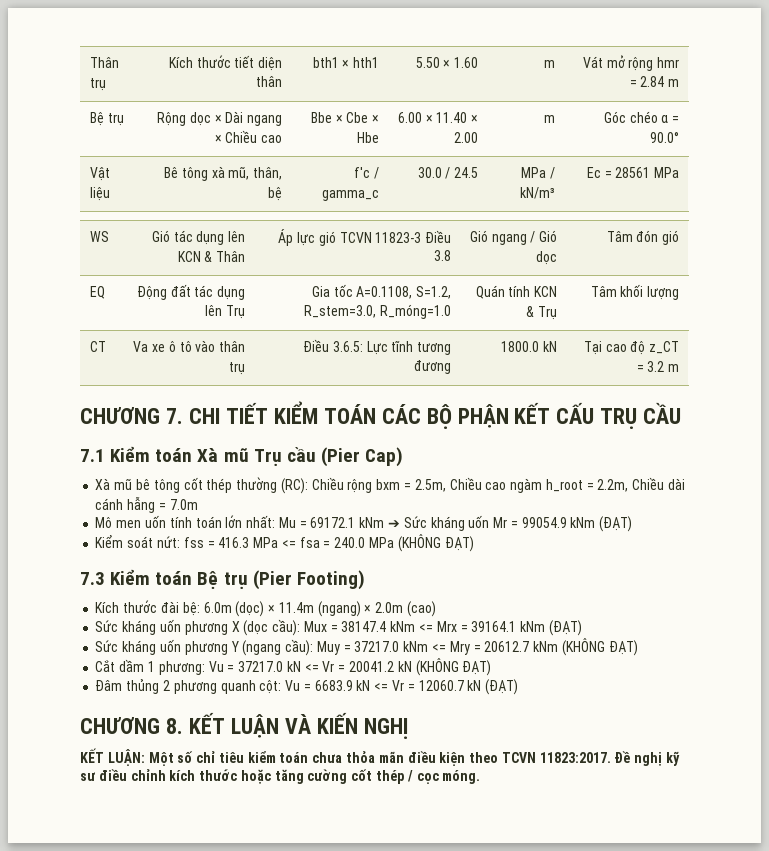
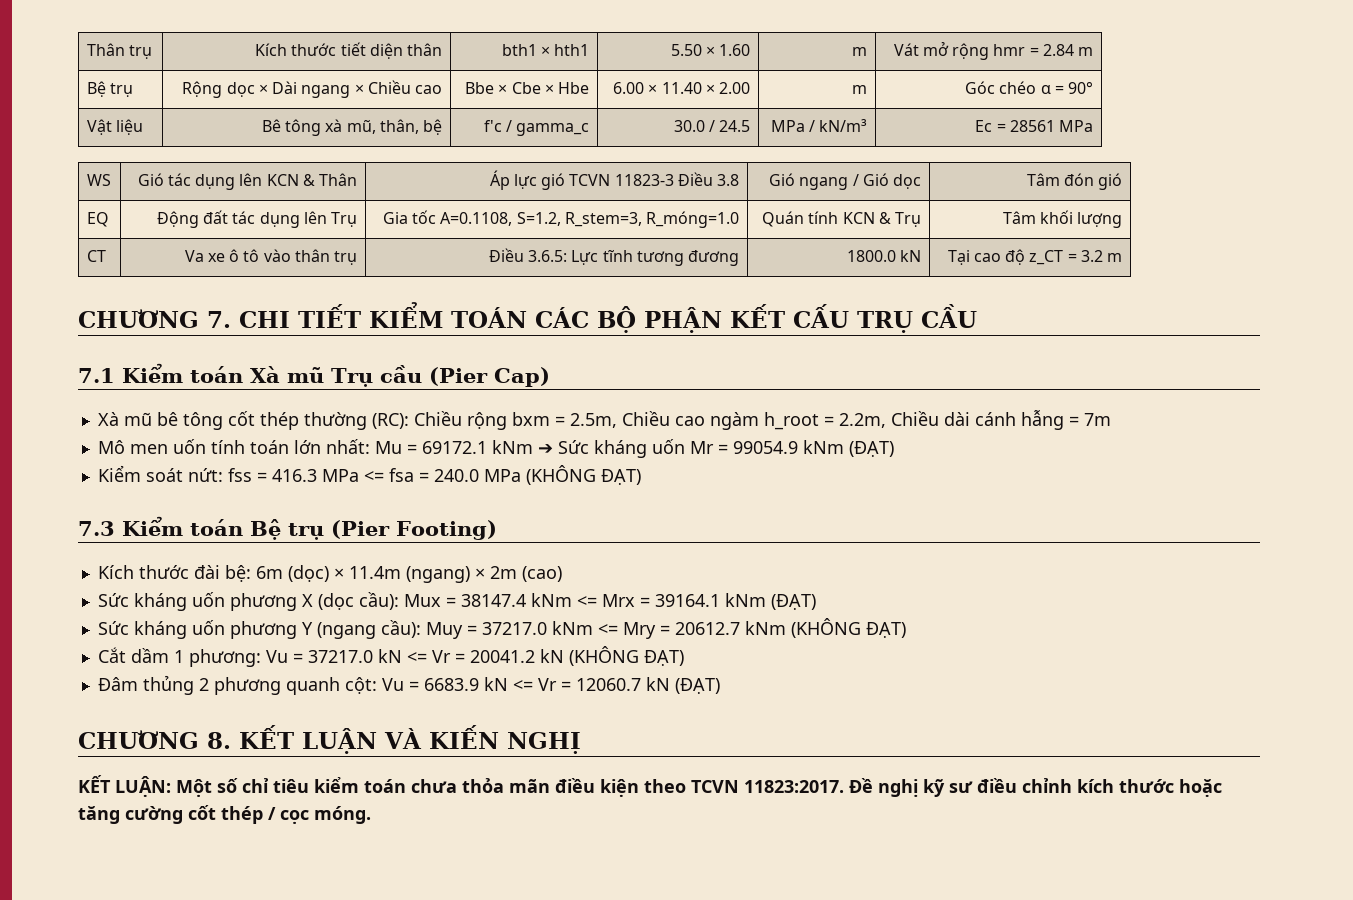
- Bệ trụ | Rộng dọc × Dài ngang × Chiều cao | Bbe × Cbe × Hbe | 6.00 × 11.40 × 2.00 | m | Góc chéo α = 90.0°
+ Bệ trụ | Rộng dọc × Dài ngang × Chiều cao | Bbe × Cbe × Hbe | 6.00 × 11.40 × 2.00 | m | Góc chéo α = 90°
- EQ | Động đất tác dụng lên Trụ | Gia tốc A=0.1108, S=1.2, R_stem=3.0, R_móng=1.0 | Quán tính KCN & Trụ | Tâm khối lượng
+ EQ | Động đất tác dụng lên Trụ | Gia tốc A=0.1108, S=1.2, R_stem=3, R_móng=1.0 | Quán tính KCN & Trụ | Tâm khối lượng
- Xà mũ bê tông cốt thép thường (RC): Chiều rộng bxm = 2.5m, Chiều cao ngàm h_root = 2.2m, Chiều dài cánh hẫng = 7.0m
+ Xà mũ bê tông cốt thép thường (RC): Chiều rộng bxm = 2.5m, Chiều cao ngàm h_root = 2.2m, Chiều dài cánh hẫng = 7m
- Kích thước đài bệ: 6.0m (dọc) × 11.4m (ngang) × 2.0m (cao)
+ Kích thước đài bệ: 6m (dọc) × 11.4m (ngang) × 2m (cao)

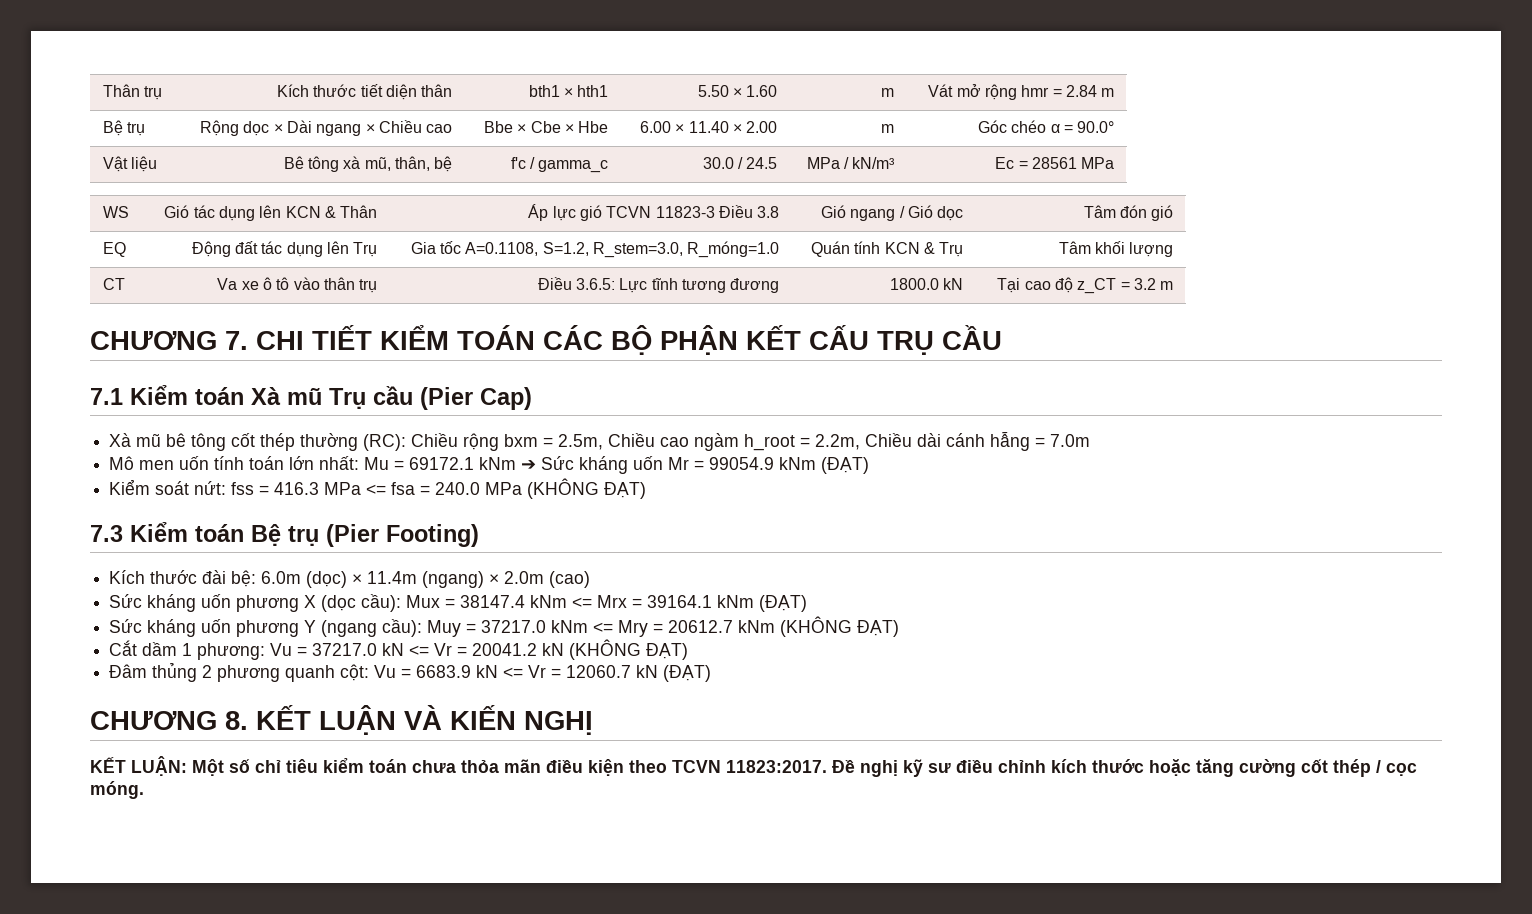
- Bệ trụ | Rộng dọc × Dài ngang × Chiều cao | Bbe × Cbe × Hbe | 6.00 × 11.40 × 2.00 | m | Góc chéo α = 90°
+ Bệ trụ | Rộng dọc × Dài ngang × Chiều cao | Bbe × Cbe × Hbe | 6.00 × 11.40 × 2.00 | m | Góc chéo α = 90.0°
- EQ | Động đất tác dụng lên Trụ | Gia tốc A=0.1108, S=1.2, R_stem=3, R_móng=1.0 | Quán tính KCN & Trụ | Tâm khối lượng
+ EQ | Động đất tác dụng lên Trụ | Gia tốc A=0.1108, S=1.2, R_stem=3.0, R_móng=1.0 | Quán tính KCN & Trụ | Tâm khối lượng
- Xà mũ bê tông cốt thép thường (RC): Chiều rộng bxm = 2.5m, Chiều cao ngàm h_root = 2.2m, Chiều dài cánh hẫng = 7m
+ Xà mũ bê tông cốt thép thường (RC): Chiều rộng bxm = 2.5m, Chiều cao ngàm h_root = 2.2m, Chiều dài cánh hẫng = 7.0m
- Kích thước đài bệ: 6m (dọc) × 11.4m (ngang) × 2m (cao)
+ Kích thước đài bệ: 6.0m (dọc) × 11.4m (ngang) × 2.0m (cao)

